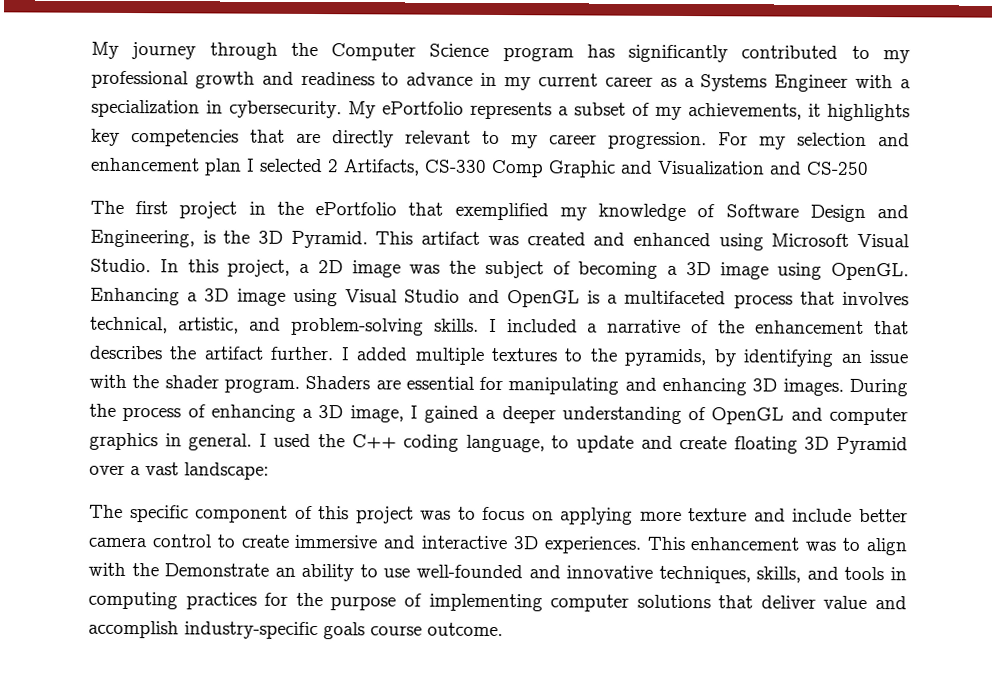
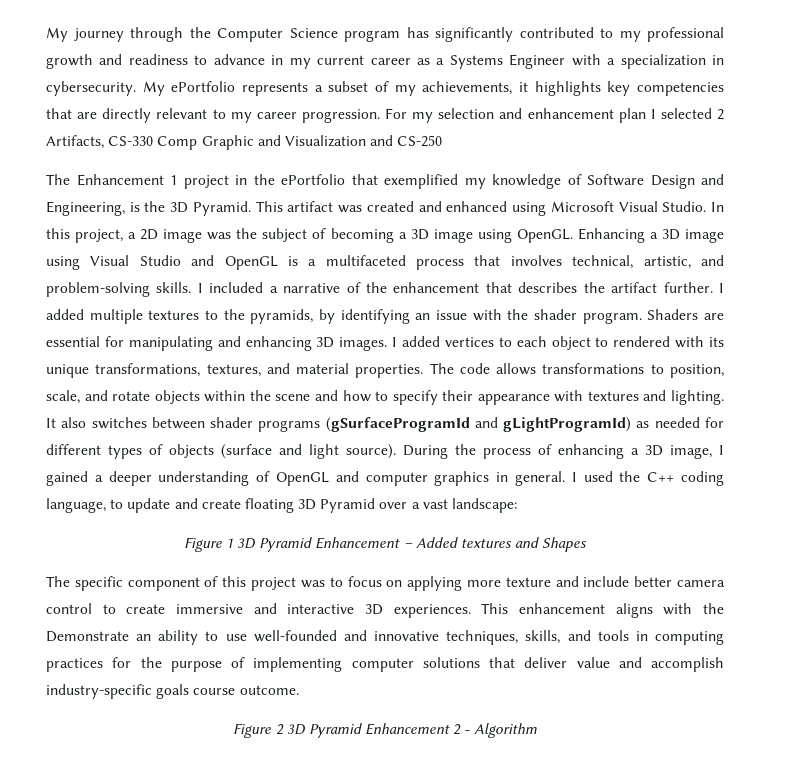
- The first project in the ePortfolio that exemplified my knowledge of Software Design and Engineering, is the 3D Pyramid.
+ The Enhancement 1 project in the ePortfolio that exemplified my knowledge of Software Design and Engineering, is the 3D Pyramid.
+ I added vertices to each object to rendered with its unique transformations, textures, and material properties. The code allows transformations to position, scale, and rotate objects within the scene and how to specify their appearance with textures and lighting. It also switches between shader programs (gSurfaceProgramId and gLightProgramId) as needed for different types of objects (surface and light source).
+ Figure 1 3D Pyramid Enhancement – Added textures and Shapes
- This enhancement was to align with the Demonstrate an ability to use well-founded and innovative techniques, skills, and tools in computing practices for the purpose of implementing computer solutions that deliver value and accomplish industry-specific goals course outcome.
+ This enhancement aligns with the Demonstrate an ability to use well-founded and innovative techniques, skills, and tools in computing practices for the purpose of implementing computer solutions that deliver value and accomplish industry-specific goals course outcome.
+ Figure 2 3D Pyramid Enhancement 2 - Algorithm

